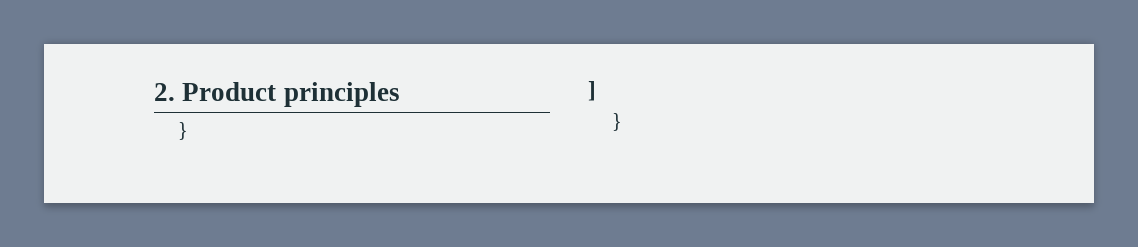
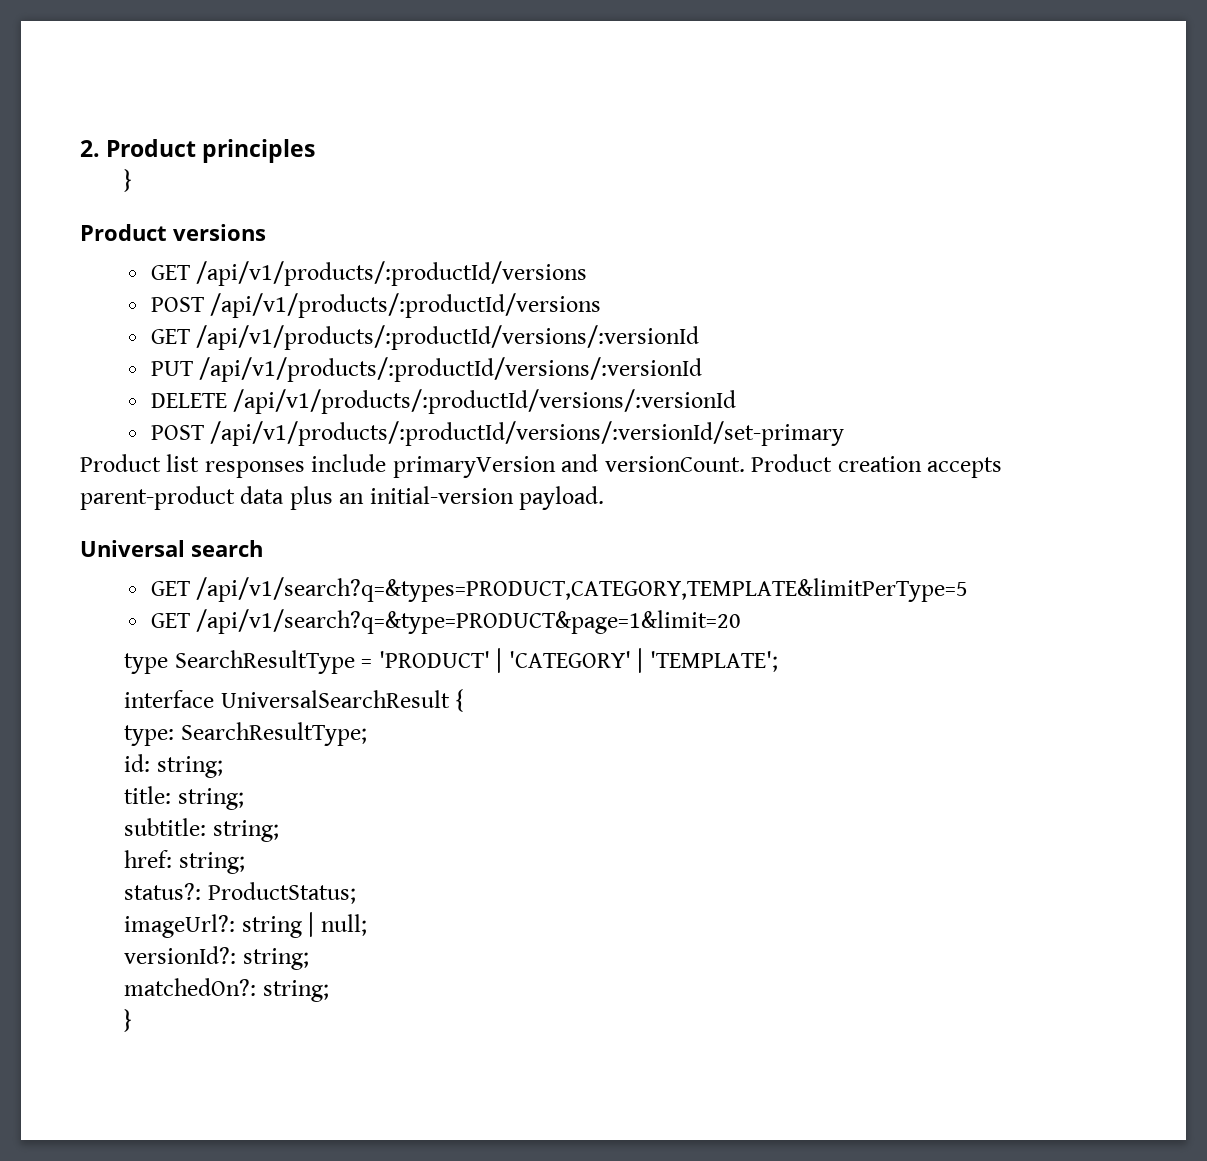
- ]
+ Product versions
+ GET /api/v1/products/:productId/versions
+ POST /api/v1/products/:productId/versions
+ GET /api/v1/products/:productId/versions/:versionId
+ PUT /api/v1/products/:productId/versions/:versionId
+ DELETE /api/v1/products/:productId/versions/:versionId
+ POST /api/v1/products/:productId/versions/:versionId/set-primary
+ Product list responses include primaryVersion and versionCount. Product creation accepts parent-product data plus an initial-version payload.
+ Universal search
+ GET /api/v1/search?q=&types=PRODUCT,CATEGORY,TEMPLATE&limitPerType=5
+ GET /api/v1/search?q=&type=PRODUCT&page=1&limit=20
+ type SearchResultType = 'PRODUCT' | 'CATEGORY' | 'TEMPLATE';
+ interface UniversalSearchResult {
+ type: SearchResultType;
+ id: string;
+ title: string;
+ subtitle: string;
+ href: string;
+ status?: ProductStatus;
+ imageUrl?: string | null;
+ versionId?: string;
+ matchedOn?: string;

